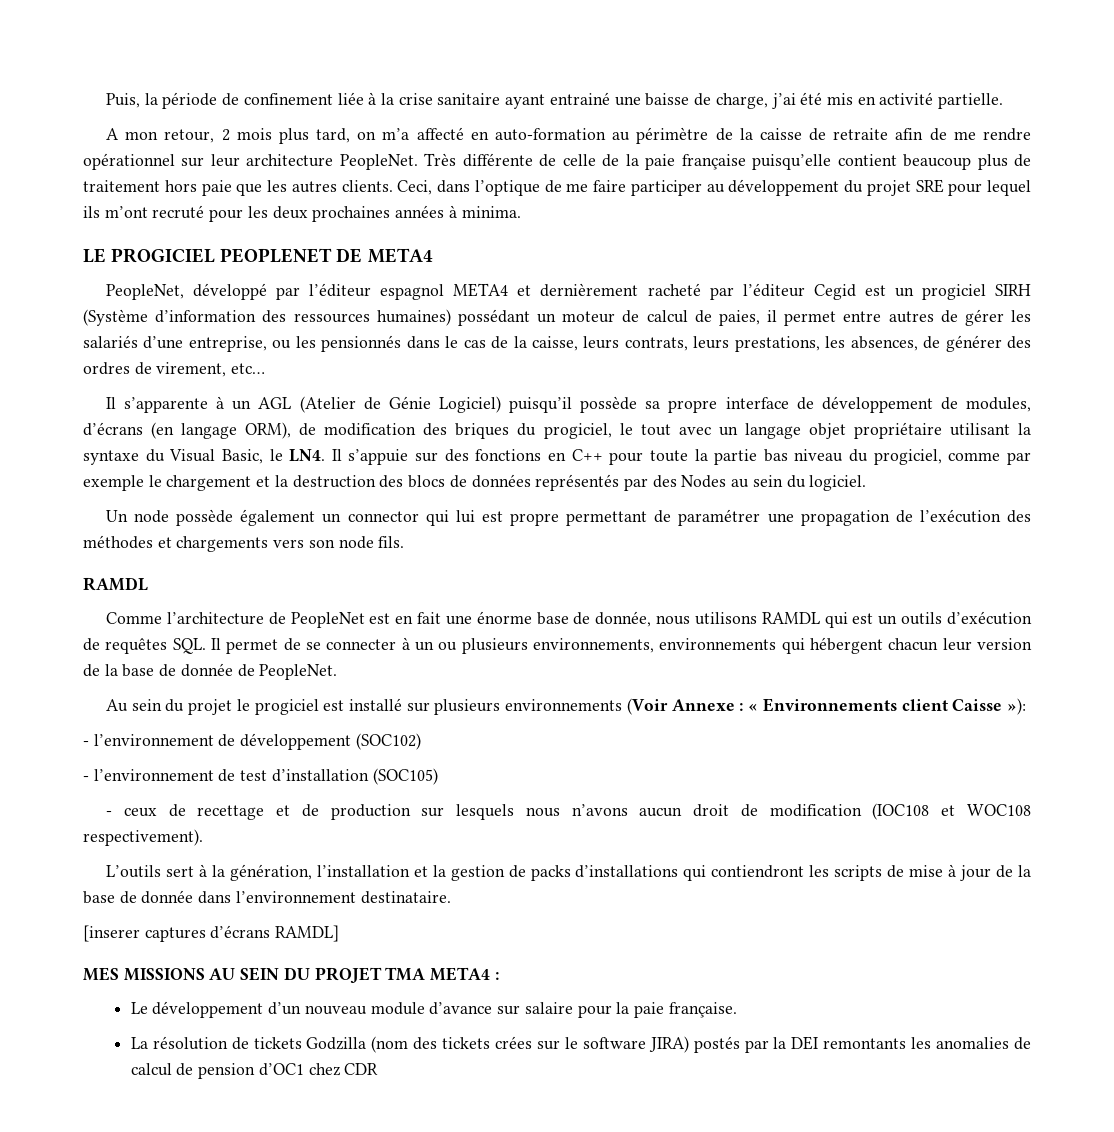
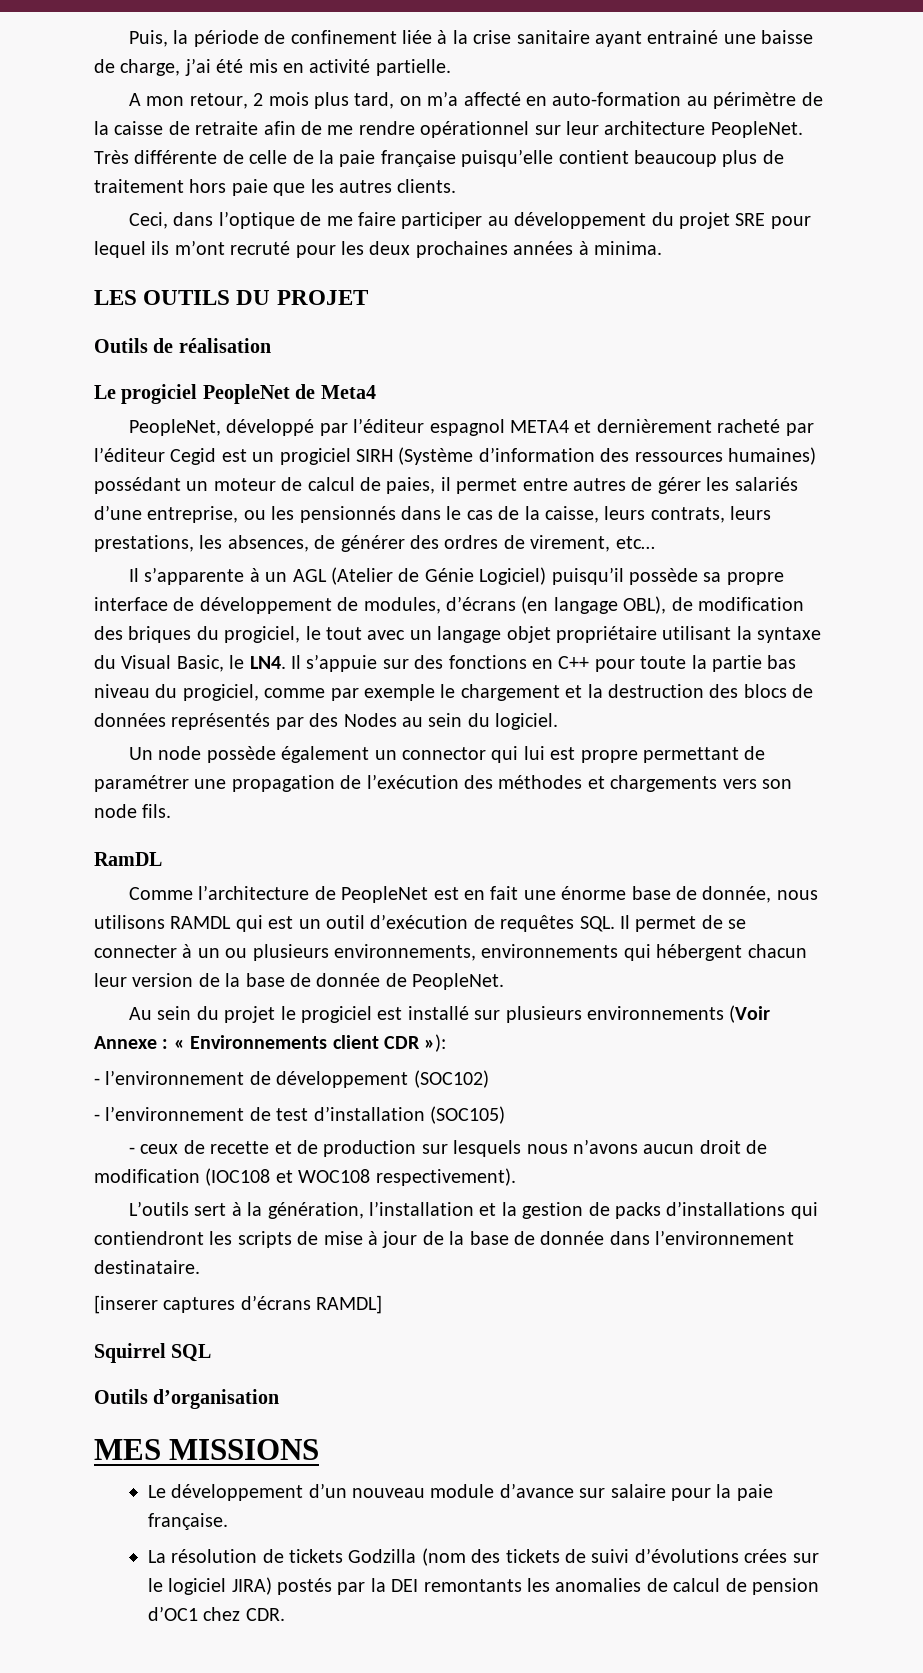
- Très différente de celle de la paie française puisqu’elle contient beaucoup plus de traitement hors paie que les autres clients. Ceci, dans l’optique de me faire participer au développement du projet SRE pour lequel ils m’ont recruté pour les deux prochaines années à minima.
+ Très différente de celle de la paie française puisqu’elle contient beaucoup plus de traitement hors paie que les autres clients.
+ Ceci, dans l’optique de me faire participer au développement du projet SRE pour lequel ils m’ont recruté pour les deux prochaines années à minima.
- LE PROGICIEL PEOPLENET DE META4
+ LES OUTILS DU PROJET
+ Outils de réalisation
+ Le progiciel PeopleNet de Meta4
- Il s’apparente à un AGL (Atelier de Génie Logiciel) puisqu’il possède sa propre interface de développement de modules, d’écrans (en langage ORM), de modification des briques du progiciel, le tout avec un langage objet propriétaire utilisant la syntaxe du Visual Basic, le LN4. Il s’appuie sur des fonctions en C++ pour toute la partie bas niveau du progiciel, comme par exemple le chargement et la destruction des blocs de données représentés par des Nodes au sein du logiciel.
+ Il s’apparente à un AGL (Atelier de Génie Logiciel) puisqu’il possède sa propre interface de développement de modules, d’écrans (en langage OBL), de modification des briques du progiciel, le tout avec un langage objet propriétaire utilisant la syntaxe du Visual Basic, le LN4. Il s’appuie sur des fonctions en C++ pour toute la partie bas niveau du progiciel, comme par exemple le chargement et la destruction des blocs de données représentés par des Nodes au sein du logiciel.
  Un node possède également un connector qui lui est propre permettant de paramétrer une propagation de l’exécution des méthodes et chargements vers son node fils.
- RAMDL
+ RamDL
- Comme l’architecture de PeopleNet est en fait une énorme base de donnée, nous utilisons RAMDL qui est un outils d’exécution de requêtes SQL. Il permet de se connecter à un ou plusieurs environnements, environnements qui hébergent chacun leur version de la base de donnée de PeopleNet.
+ Comme l’architecture de PeopleNet est en fait une énorme base de donnée, nous utilisons RAMDL qui est un outil d’exécution de requêtes SQL. Il permet de se connecter à un ou plusieurs environnements, environnements qui hébergent chacun leur version de la base de donnée de PeopleNet.
- Au sein du projet le progiciel est installé sur plusieurs environnements (Voir Annexe : « Environnements client Caisse »):
+ Au sein du projet le progiciel est installé sur plusieurs environnements (Voir Annexe : « Environnements client CDR »):
- - ceux de recettage et de production sur lesquels nous n’avons aucun droit de modification (IOC108 et WOC108 respectivement).
+ - ceux de recette et de production sur lesquels nous n’avons aucun droit de modification (IOC108 et WOC108 respectivement).
- MES MISSIONS AU SEIN DU PROJET TMA META4 :
+ Squirrel SQL
+ Outils d’organisation
+ MES MISSIONS
- La résolution de tickets Godzilla (nom des tickets crées sur le software JIRA) postés par la DEI remontants les anomalies de calcul de pension d’OC1 chez CDR
+ La résolution de tickets Godzilla (nom des tickets de suivi d’évolutions crées sur le logiciel JIRA) postés par la DEI remontants les anomalies de calcul de pension d’OC1 chez CDR.

